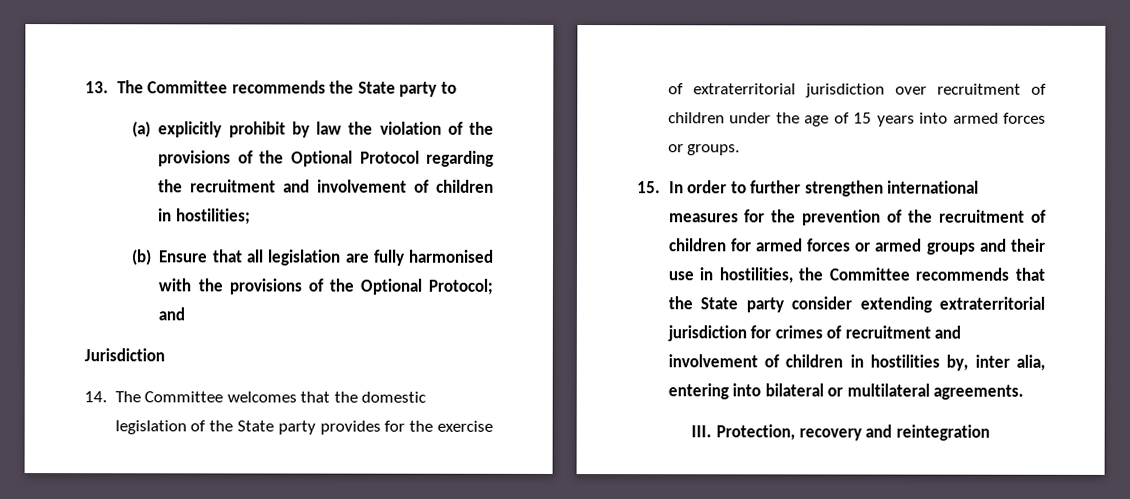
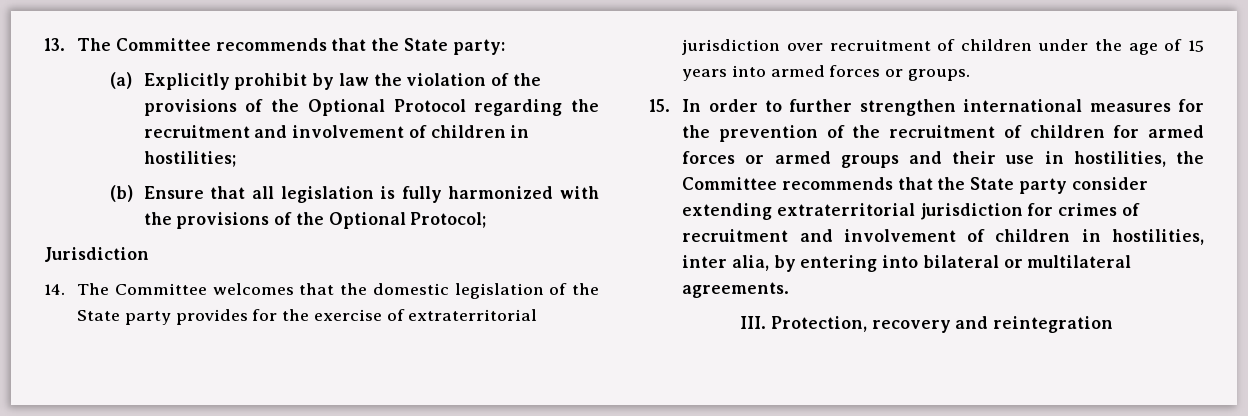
- 13. The Committee recommends the State party to
+ 13. The Committee recommends that the State party:
- (a) explicitly prohibit by law the violation of the provisions of the Optional Protocol regarding the recruitment and involvement of children in hostilities;
+ (a) Explicitly prohibit by law the violation of the provisions of the Optional Protocol regarding the recruitment and involvement of children in hostilities;
- (b) Ensure that all legislation are fully harmonised with the provisions of the Optional Protocol; and
+ (b) Ensure that all legislation is fully harmonized with the provisions of the Optional Protocol;
- 15. In order to further strengthen international measures for the prevention of the recruitment of children for armed forces or armed groups and their use in hostilities, the Committee recommends that the State party consider extending extraterritorial jurisdiction for crimes of recruitment and involvement of children in hostilities by, inter alia, entering into bilateral or multilateral agreements.
+ 15. In order to further strengthen international measures for the prevention of the recruitment of children for armed forces or armed groups and their use in hostilities, the Committee recommends that the State party consider extending extraterritorial jurisdiction for crimes of recruitment and involvement of children in hostilities, inter alia, by entering into bilateral or multilateral agreements.

